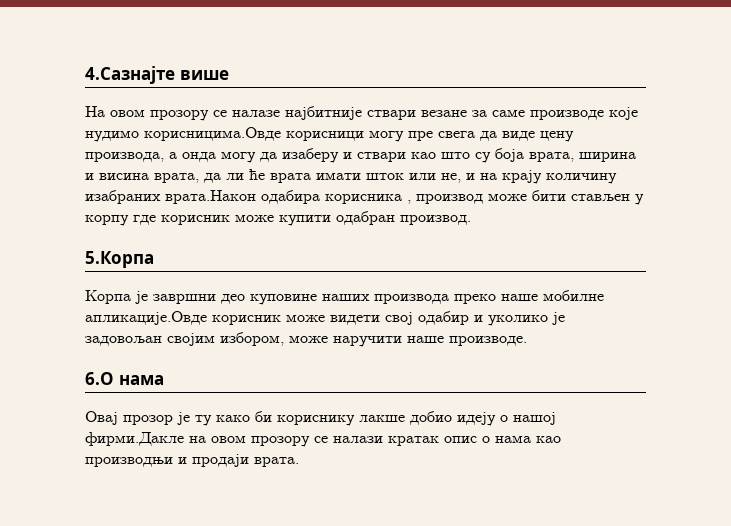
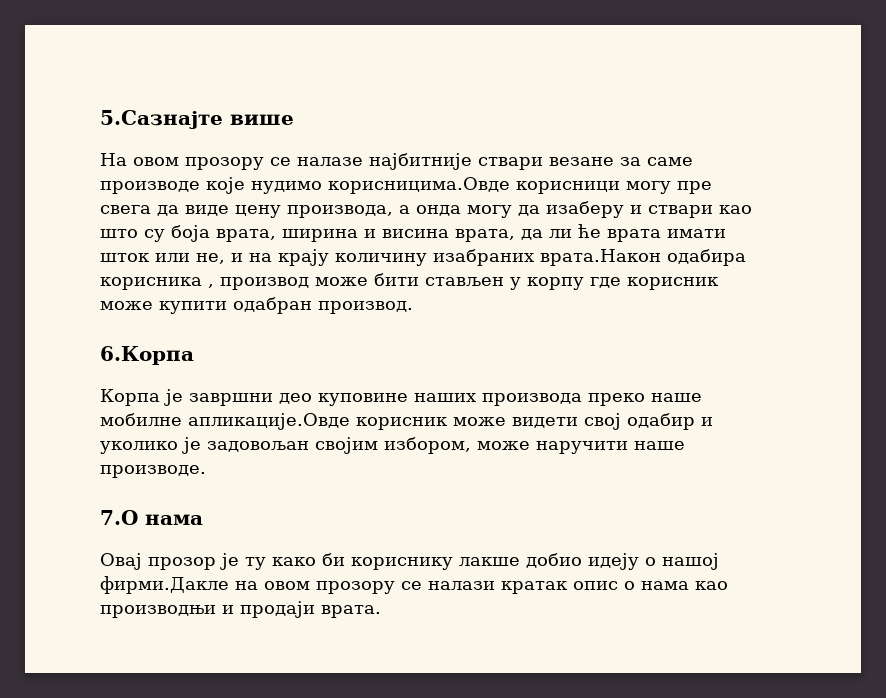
- 4.Сазнајте више
+ 5.Сазнајте више
- 5.Корпа
+ 6.Корпа
- 6.О нама
+ 7.О нама

